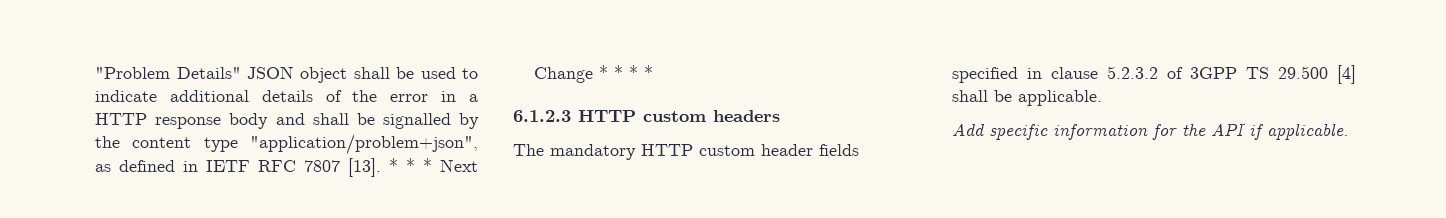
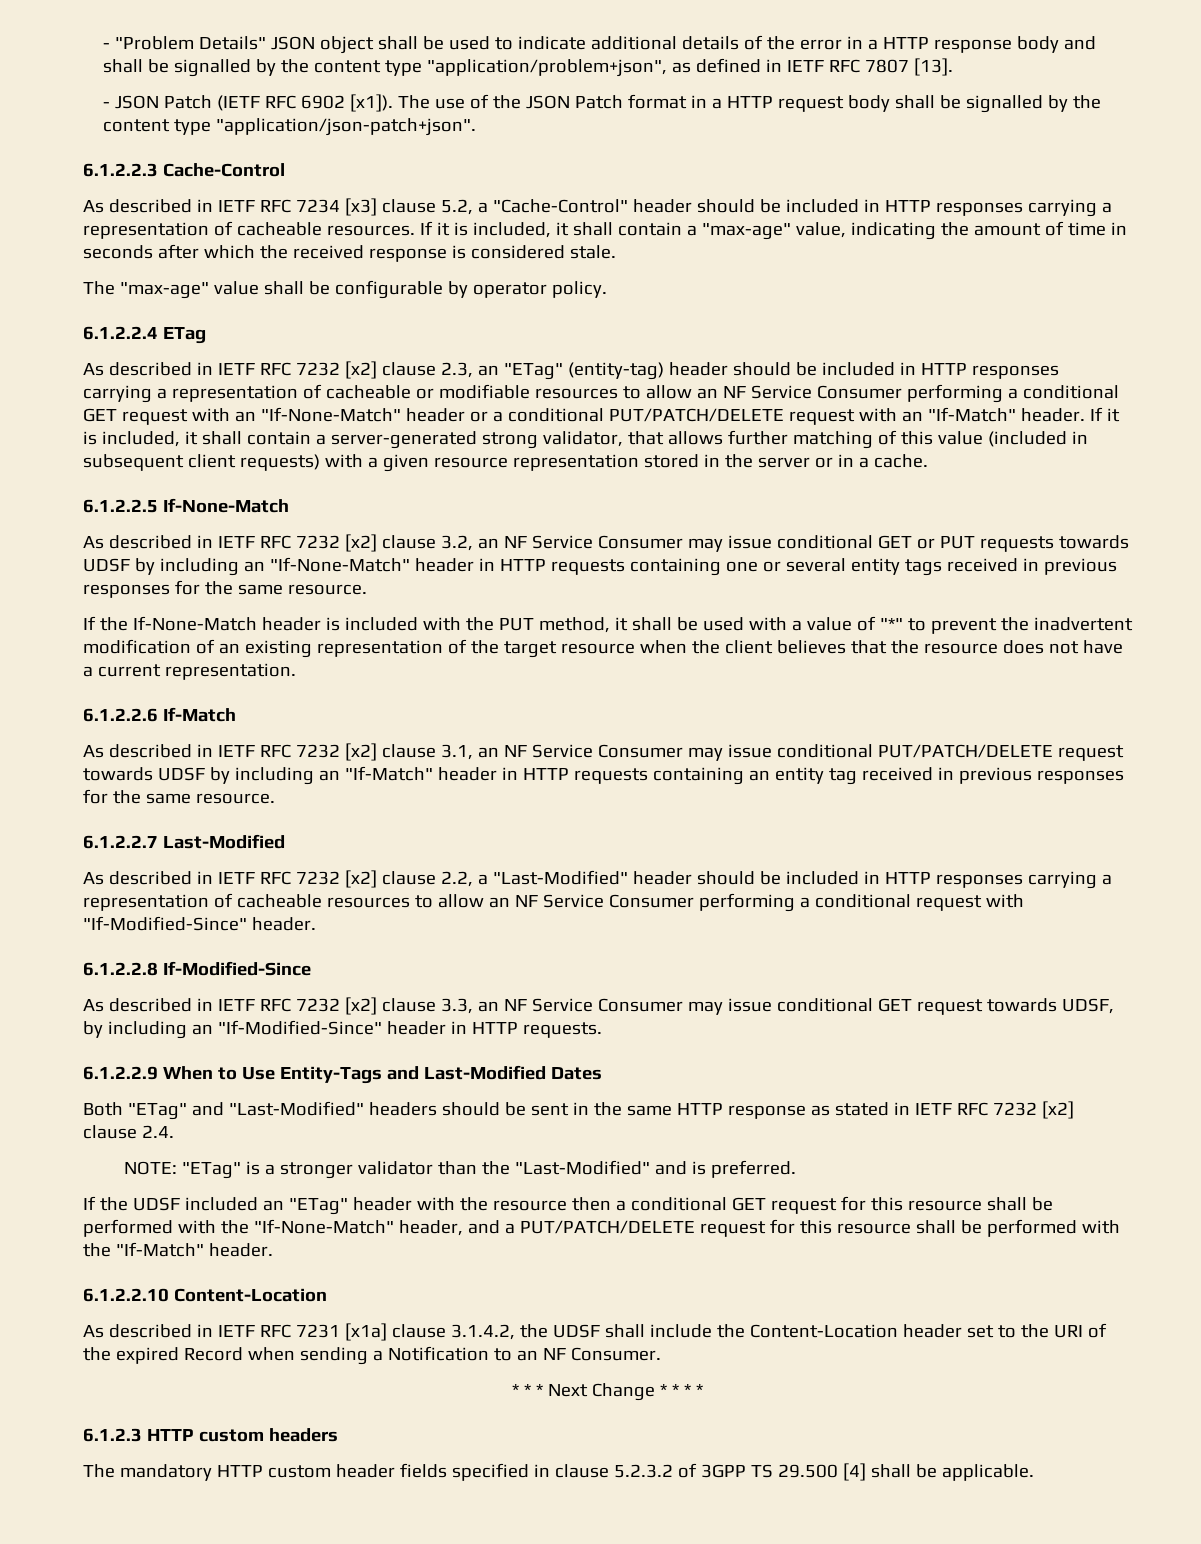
- "Problem Details" JSON object shall be used to indicate additional details of the error in a HTTP response body and shall be signalled by the content type "application/problem+json", as defined in IETF RFC 7807 [13]. * * * Next Change * * * *
+ - "Problem Details" JSON object shall be used to indicate additional details of the error in a HTTP response body and shall be signalled by the content type "application/problem+json", as defined in IETF RFC 7807 [13].
+ - JSON Patch (IETF RFC 6902 [x1]). The use of the JSON Patch format in a HTTP request body shall be signalled by the content type "application/json-patch+json".
+ 6.1.2.2.3 Cache-Control
+ As described in IETF RFC 7234 [x3] clause 5.2, a "Cache-Control" header should be included in HTTP responses carrying a representation of cacheable resources. If it is included, it shall contain a "max-age" value, indicating the amount of time in seconds after which the received response is considered stale.
+ The "max-age" value shall be configurable by operator policy.
+ 6.1.2.2.4 ETag
+ As described in IETF RFC 7232 [x2] clause 2.3, an "ETag" (entity-tag) header should be included in HTTP responses carrying a representation of cacheable or modifiable resources to allow an NF Service Consumer performing a conditional GET request with an "If-None-Match" header or a conditional PUT/PATCH/DELETE request with an "If-Match" header. If it is included, it shall contain a server-generated strong validator, that allows further matching of this value (included in subsequent client requests) with a given resource representation stored in the server or in a cache.
+ 6.1.2.2.5 If-None-Match
+ As described in IETF RFC 7232 [x2] clause 3.2, an NF Service Consumer may issue conditional GET or PUT requests towards UDSF by including an "If-None-Match" header in HTTP requests containing one or several entity tags received in previous responses for the same resource.
+ If the If-None-Match header is included with the PUT method, it shall be used with a value of "*" to prevent the inadvertent modification of an existing representation of the target resource when the client believes that the resource does not have a current representation.
+ 6.1.2.2.6 If-Match
+ As described in IETF RFC 7232 [x2] clause 3.1, an NF Service Consumer may issue conditional PUT/PATCH/DELETE request towards UDSF by including an "If-Match" header in HTTP requests containing an entity tag received in previous responses for the same resource.
+ 6.1.2.2.7 Last-Modified
+ As described in IETF RFC 7232 [x2] clause 2.2, a "Last-Modified" header should be included in HTTP responses carrying a representation of cacheable resources to allow an NF Service Consumer performing a conditional request with "If-Modified-Since" header.
+ 6.1.2.2.8 If-Modified-Since
+ As described in IETF RFC 7232 [x2] clause 3.3, an NF Service Consumer may issue conditional GET request towards UDSF, by including an "If-Modified-Since" header in HTTP requests.
+ 6.1.2.2.9 When to Use Entity-Tags and Last-Modified Dates
+ Both "ETag" and "Last-Modified" headers should be sent in the same HTTP response as stated in IETF RFC 7232 [x2] clause 2.4.
+ NOTE: "ETag" is a stronger validator than the "Last-Modified" and is preferred.
+ If the UDSF included an "ETag" header with the resource then a conditional GET request for this resource shall be performed with the "If-None-Match" header, and a PUT/PATCH/DELETE request for this resource shall be performed with the "If-Match" header.
+ 6.1.2.2.10 Content-Location
+ As described in IETF RFC 7231 [x1a] clause 3.1.4.2, the UDSF shall include the Content-Location header set to the URI of the expired Record when sending a Notification to an NF Consumer.
+ * * * Next Change * * * *
- Add specific information for the API if applicable.

